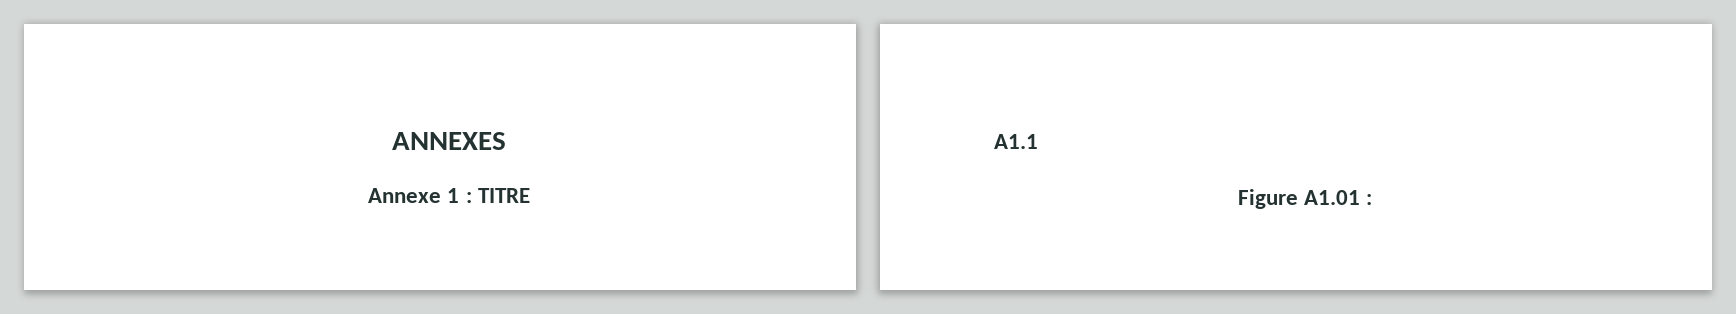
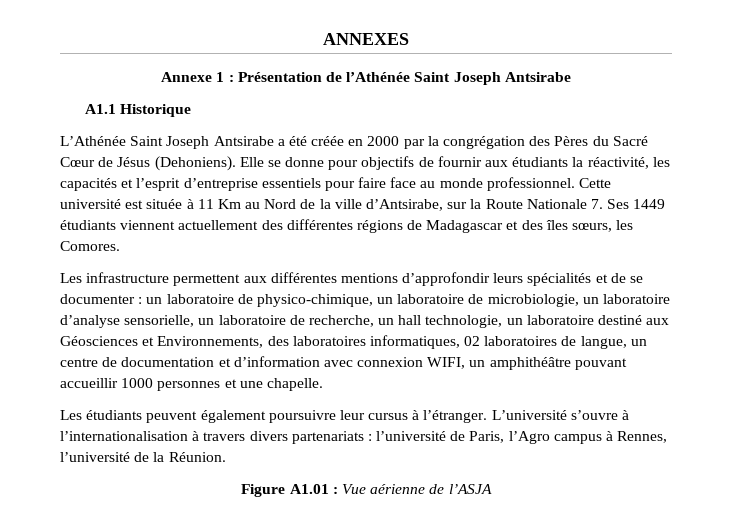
- Annexe 1 : TITRE
- A1.1
+ Annexe 1 : Présentation de l’Athénée Saint Joseph Antsirabe
+ A1.1 Historique
+ L’Athénée Saint Joseph Antsirabe a été créée en 2000 par la congrégation des Pères du Sacré Cœur de Jésus (Dehoniens). Elle se donne pour objectifs de fournir aux étudiants la réactivité, les capacités et l’esprit d’entreprise essentiels pour faire face au monde professionnel. Cette université est située à 11 Km au Nord de la ville d’Antsirabe, sur la Route Nationale 7. Ses 1449 étudiants viennent actuellement des différentes régions de Madagascar et des îles sœurs, les Comores.
+ Les infrastructure permettent aux différentes mentions d’approfondir leurs spécialités et de se documenter : un laboratoire de physico-chimique, un laboratoire de microbiologie, un laboratoire d’analyse sensorielle, un laboratoire de recherche, un hall technologie, un laboratoire destiné aux Géosciences et Environnements, des laboratoires informatiques, 02 laboratoires de langue, un centre de documentation et d’information avec connexion WIFI, un amphithéâtre pouvant accueillir 1000 personnes et une chapelle.
+ Les étudiants peuvent également poursuivre leur cursus à l’étranger. L’université s’ouvre à l’internationalisation à travers divers partenariats : l’université de Paris, l’Agro campus à Rennes, l’université de la Réunion.
- Figure A1.01 :
+ Figure A1.01 : Vue aérienne de l’ASJA

